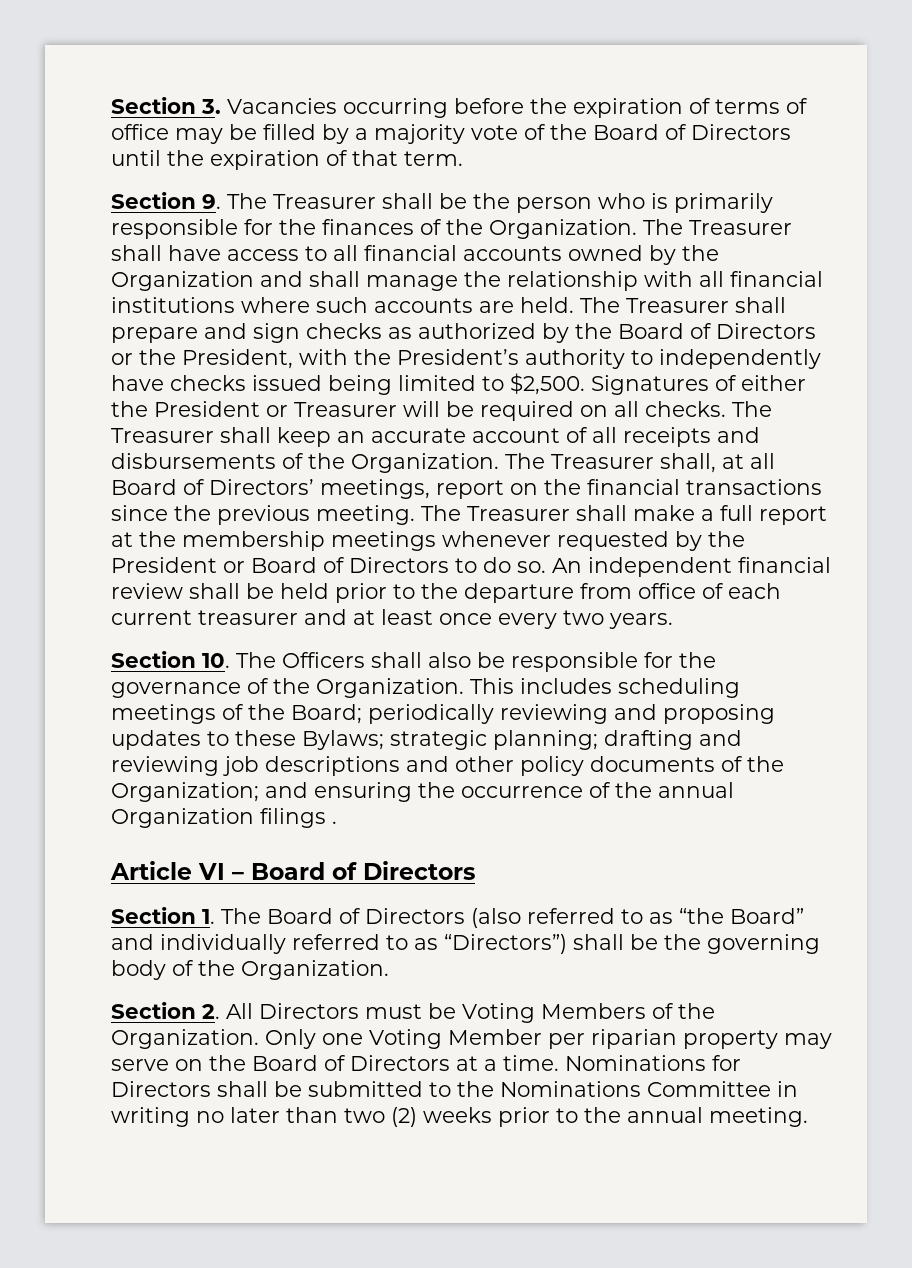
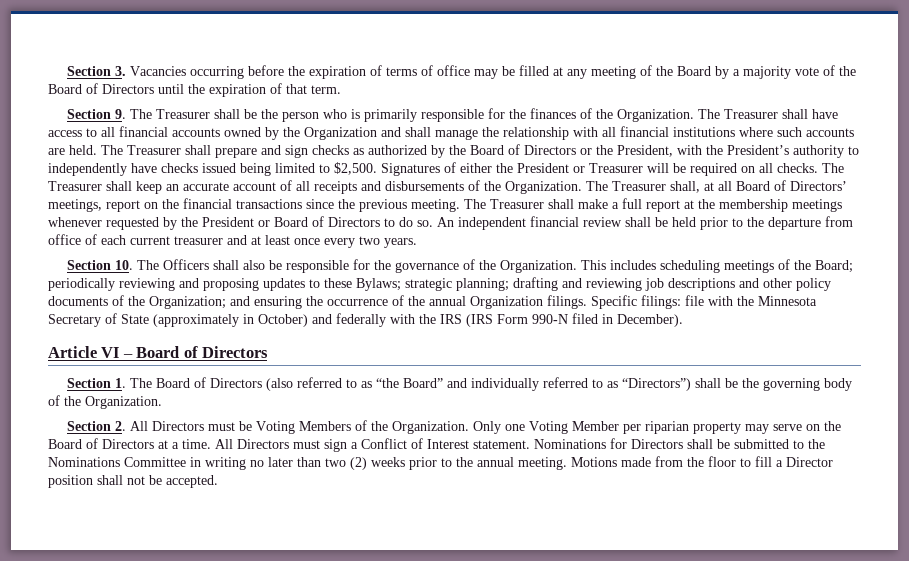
- Section 3. Vacancies occurring before the expiration of terms of office may be filled by a majority vote of the Board of Directors until the expiration of that term.
+ Section 3. Vacancies occurring before the expiration of terms of office may be filled at any meeting of the Board by a majority vote of the Board of Directors until the expiration of that term.
- This includes scheduling meetings of the Board; periodically reviewing and proposing updates to these Bylaws; strategic planning; drafting and reviewing job descriptions and other policy documents of the Organization; and ensuring the occurrence of the annual Organization filings .
+ This includes scheduling meetings of the Board; periodically reviewing and proposing updates to these Bylaws; strategic planning; drafting and reviewing job descriptions and other policy documents of the Organization; and ensuring the occurrence of the annual Organization filings. Specific filings: file with the Minnesota Secretary of State (approximately in October) and federally with the IRS (IRS Form 990-N filed in December).
+ All Directors must sign a Conflict of Interest statement.
+ Motions made from the floor to fill a Director position shall not be accepted.

